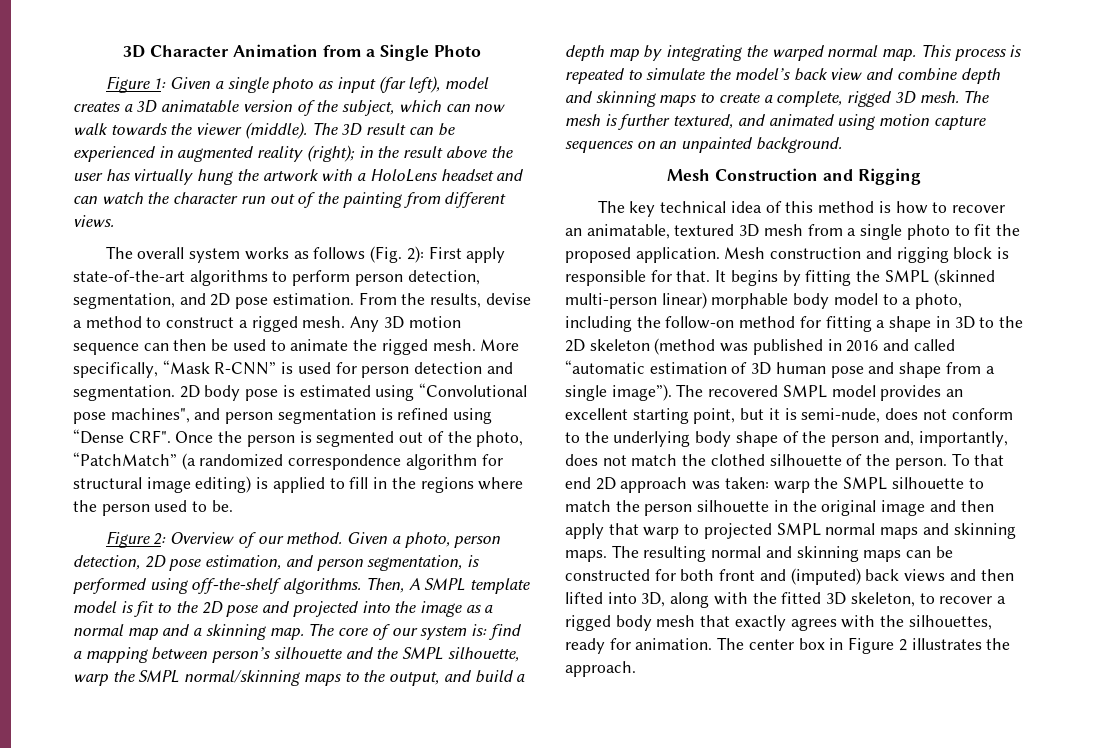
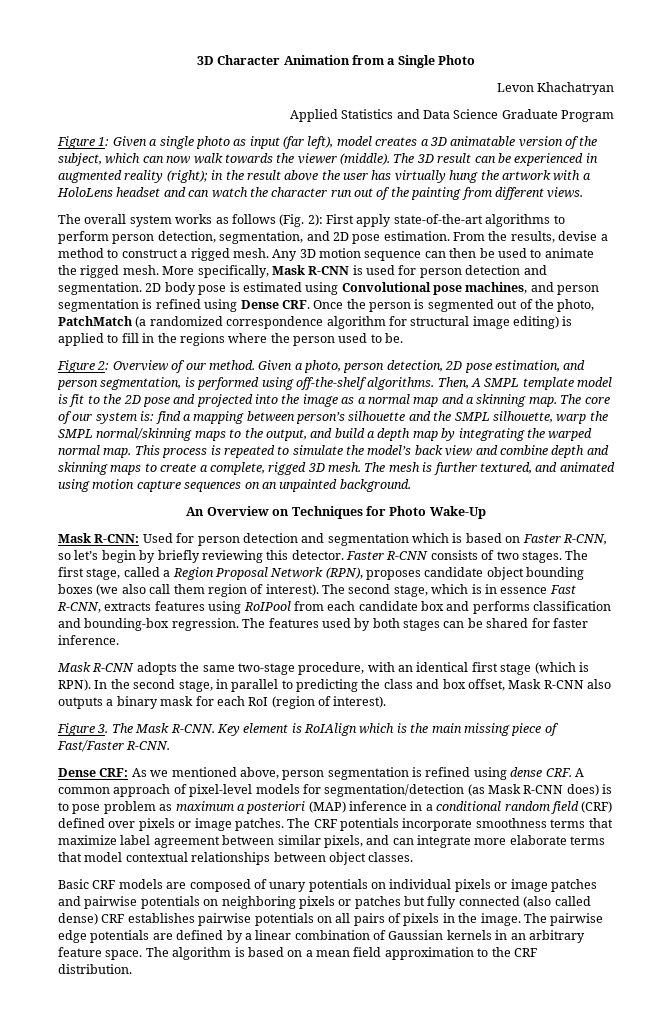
+ Levon Khachatryan
+ Applied Statistics and Data Science Graduate Program
- More specifically, “Mask R-CNN” is used for person detection and segmentation.
+ More specifically, Mask R-CNN is used for person detection and segmentation.
- 2D body pose is estimated using “Convolutional pose machines", and person segmentation is refined using “Dense CRF". Once the person is segmented out of the photo, “PatchMatch” (a randomized correspondence algorithm for structural image editing) is applied to fill in the regions where the person used to be.
+ 2D body pose is estimated using Convolutional pose machines, and person segmentation is refined using Dense CRF. Once the person is segmented out of the photo, PatchMatch (a randomized correspondence algorithm for structural image editing) is applied to fill in the regions where the person used to be.
- Mesh Construction and Rigging
- The key technical idea of this method is how to recover an animatable, textured 3D mesh from a single photo to fit the proposed application. Mesh construction and rigging block is responsible for that. It begins by fitting the SMPL (skinned multi-person linear) morphable body model to a photo, including the follow-on method for fitting a shape in 3D to the 2D skeleton (method was published in 2016 and called “automatic estimation of 3D human pose and shape from a single image”). The recovered SMPL model provides an excellent starting point, but it is semi-nude, does not conform to the underlying body shape of the person and, importantly, does not match the clothed silhouette of the person. To that end 2D approach was taken: warp the SMPL silhouette to match the person silhouette in the original image and then apply that warp to projected SMPL normal maps and skinning maps. The resulting normal and skinning maps can be constructed for both front and (imputed) back views and then lifted into 3D, along with the fitted 3D skeleton, to recover a rigged body mesh that exactly agrees with the silhouettes, ready for animation. The center box in Figure 2 illustrates the approach.
+ An Overview on Techniques for Photo Wake-Up
+ Mask R-CNN: Used for person detection and segmentation which is based on Faster R-CNN, so let’s begin by briefly reviewing this detector. Faster R-CNN consists of two stages. The first stage, called a Region Proposal Network (RPN), proposes candidate object bounding boxes (we also call them region of interest). The second stage, which is in essence Fast R-CNN, extracts features using RoIPool from each candidate box and performs classification and bounding-box regression. The features used by both stages can be shared for faster inference.
+ Mask R-CNN adopts the same two-stage procedure, with an identical first stage (which is RPN). In the second stage, in parallel to predicting the class and box offset, Mask R-CNN also outputs a binary mask for each RoI (region of interest).
+ Figure 3. The Mask R-CNN. Key element is RoIAlign which is the main missing piece of Fast/Faster R-CNN.
+ Dense CRF: As we mentioned above, person segmentation is refined using dense CRF. A common approach of pixel-level models for segmentation/detection (as Mask R-CNN does) is to pose problem as maximum a posteriori (MAP) inference in a conditional random field (CRF) defined over pixels or image patches. The CRF potentials incorporate smoothness terms that maximize label agreement between similar pixels, and can integrate more elaborate terms that model contextual relationships between object classes.
+ Basic CRF models are composed of unary potentials on individual pixels or image patches and pairwise potentials on neighboring pixels or patches but fully connected (also called dense) CRF establishes pairwise potentials on all pairs of pixels in the image. The pairwise edge potentials are defined by a linear combination of Gaussian kernels in an arbitrary feature space. The algorithm is based on a mean field approximation to the CRF distribution.

